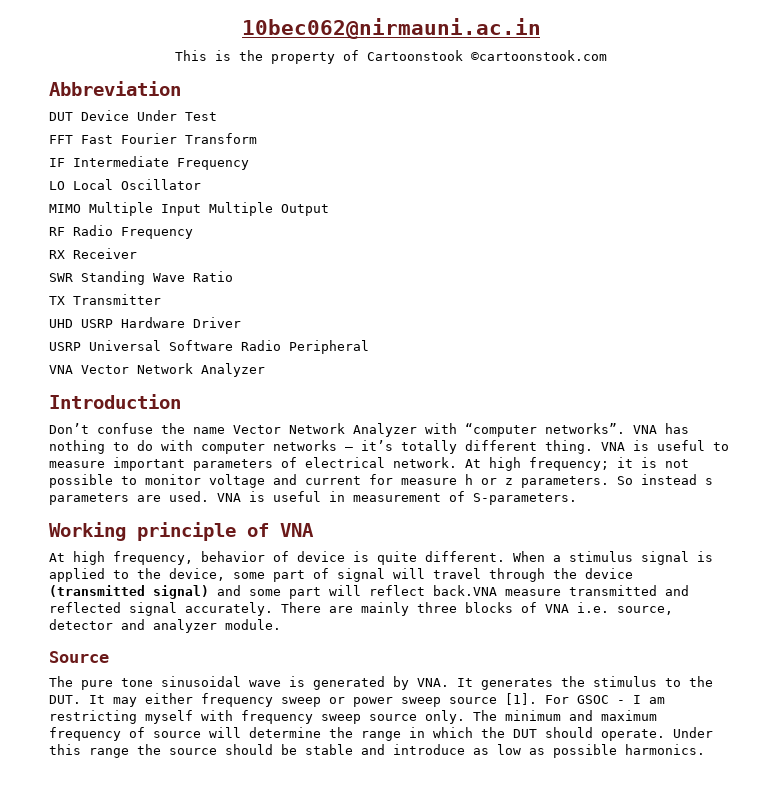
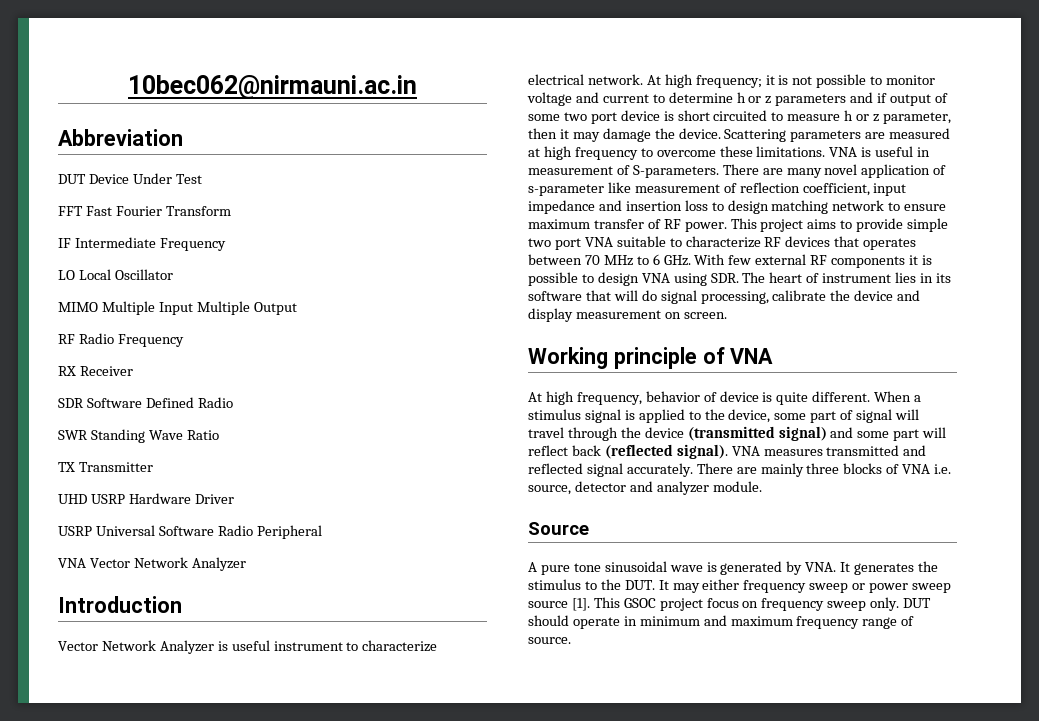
- This is the property of Cartoonstook ©cartoonstook.com
+ SDR Software Defined Radio
- Don’t confuse the name Vector Network Analyzer with “computer networks”. VNA has nothing to do with computer networks – it’s totally different thing. VNA is useful to measure important parameters of electrical network.
+ Vector Network Analyzer is useful instrument to characterize electrical network.
- At high frequency; it is not possible to monitor voltage and current for measure h or z parameters. So instead s parameters are used.
+ At high frequency; it is not possible to monitor voltage and current to determine h or z parameters and if output of some two port device is short circuited to measure h or z parameter, then it may damage the device. Scattering parameters are measured at high frequency to overcome these limitations.
+ There are many novel application of s-parameter like measurement of reflection coefficient, input impedance and insertion loss to design matching network to ensure maximum transfer of RF power. This project aims to provide simple two port VNA suitable to characterize RF devices that operates between 70 MHz to 6 GHz. With few external RF components it is possible to design VNA using SDR. The heart of instrument lies in its software that will do signal processing, calibrate the device and display measurement on screen.
- When a stimulus signal is applied to the device, some part of signal will travel through the device (transmitted signal) and some part will reflect back.VNA measure transmitted and reflected signal accurately.
+ When a stimulus signal is applied to the device, some part of signal will travel through the device (transmitted signal) and some part will reflect back (reflected signal). VNA measures transmitted and reflected signal accurately.
- The pure tone sinusoidal wave is generated by VNA. It generates the stimulus to the DUT. It may either frequency sweep or power sweep source [1].
+ A pure tone sinusoidal wave is generated by VNA. It generates the stimulus to the DUT. It may either frequency sweep or power sweep source [1].
- For GSOC - I am restricting myself with frequency sweep source only. The minimum and maximum frequency of source will determine the range in which the DUT should operate. Under this range the source should be stable and introduce as low as possible harmonics.
+ This GSOC project focus on frequency sweep only. DUT should operate in minimum and maximum frequency range of source.

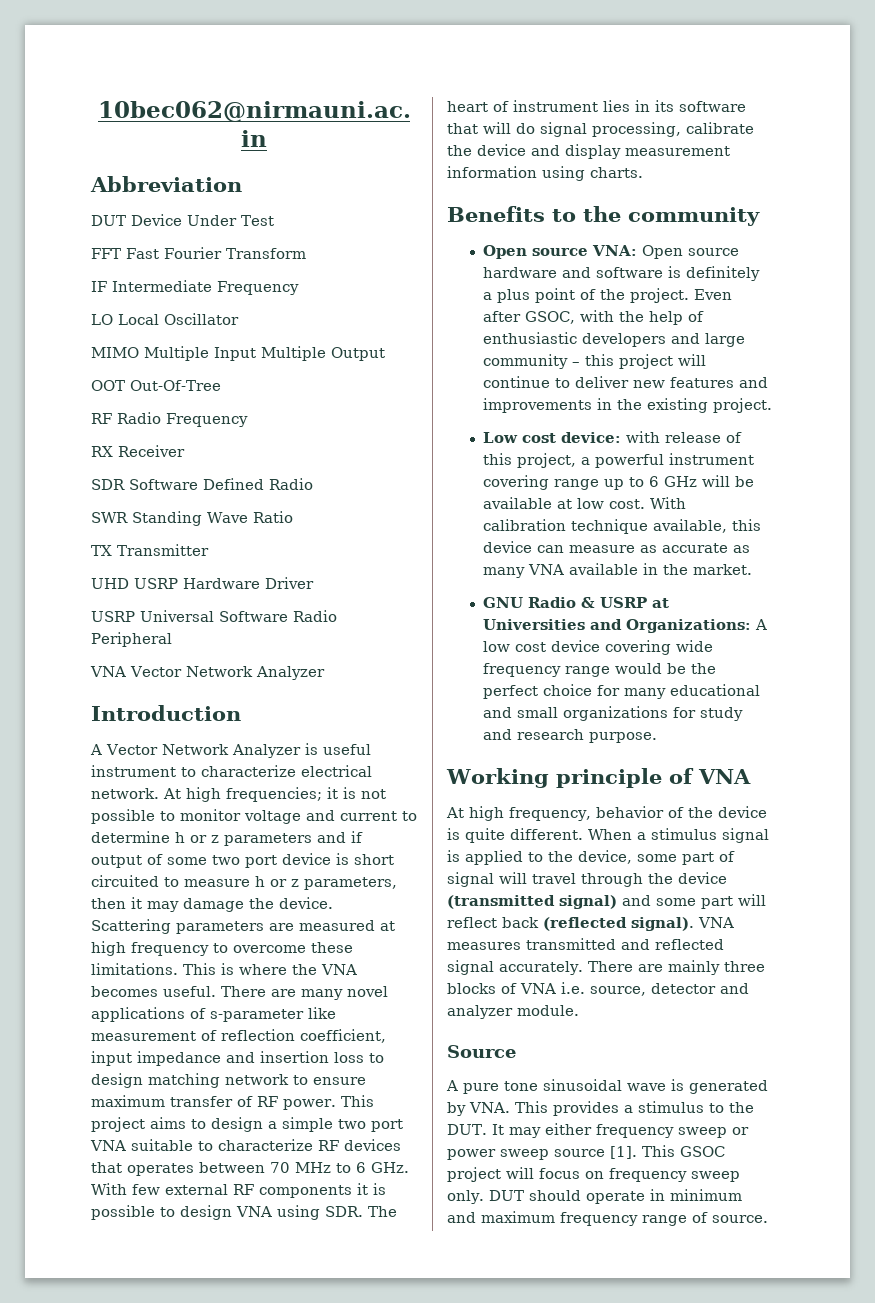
+ OOT Out-Of-Tree
- Vector Network Analyzer is useful instrument to characterize electrical network.
+ A Vector Network Analyzer is useful instrument to characterize electrical network.
- At high frequency; it is not possible to monitor voltage and current to determine h or z parameters and if output of some two port device is short circuited to measure h or z parameter, then it may damage the device.
+ At high frequencies; it is not possible to monitor voltage and current to determine h or z parameters and if output of some two port device is short circuited to measure h or z parameters, then it may damage the device.
- VNA is useful in measurement of S-parameters.
+ This is where the VNA becomes useful.
- There are many novel application of s-parameter like measurement of reflection coefficient, input impedance and insertion loss to design matching network to ensure maximum transfer of RF power.
+ There are many novel applications of s-parameter like measurement of reflection coefficient, input impedance and insertion loss to design matching network to ensure maximum transfer of RF power.
- This project aims to provide simple two port VNA suitable to characterize RF devices that operates between 70 MHz to 6 GHz. With few external RF components it is possible to design VNA using SDR. The heart of instrument lies in its software that will do signal processing, calibrate the device and display measurement on screen.
+ This project aims to design a simple two port VNA suitable to characterize RF devices that operates between 70 MHz to 6 GHz. With few external RF components it is possible to design VNA using SDR. The heart of instrument lies in its software that will do signal processing, calibrate the device and display measurement information using charts.
+ Benefits to the community
+ Open source VNA: Open source hardware and software is definitely a plus point of the project. Even after GSOC, with the help of enthusiastic developers and large community – this project will continue to deliver new features and improvements in the existing project.
+ Low cost device: with release of this project, a powerful instrument covering range up to 6 GHz will be available at low cost. With calibration technique available, this device can measure as accurate as many VNA available in the market.
+ GNU Radio & USRP at Universities and Organizations: A low cost device covering wide frequency range would be the perfect choice for many educational and small organizations for study and research purpose.
- At high frequency, behavior of device is quite different.
+ At high frequency, behavior of the device is quite different.
- A pure tone sinusoidal wave is generated by VNA. It generates the stimulus to the DUT. It may either frequency sweep or power sweep source [1].
+ A pure tone sinusoidal wave is generated by VNA. This provides a stimulus to the DUT. It may either frequency sweep or power sweep source [1].
- This GSOC project focus on frequency sweep only.
+ This GSOC project will focus on frequency sweep only.

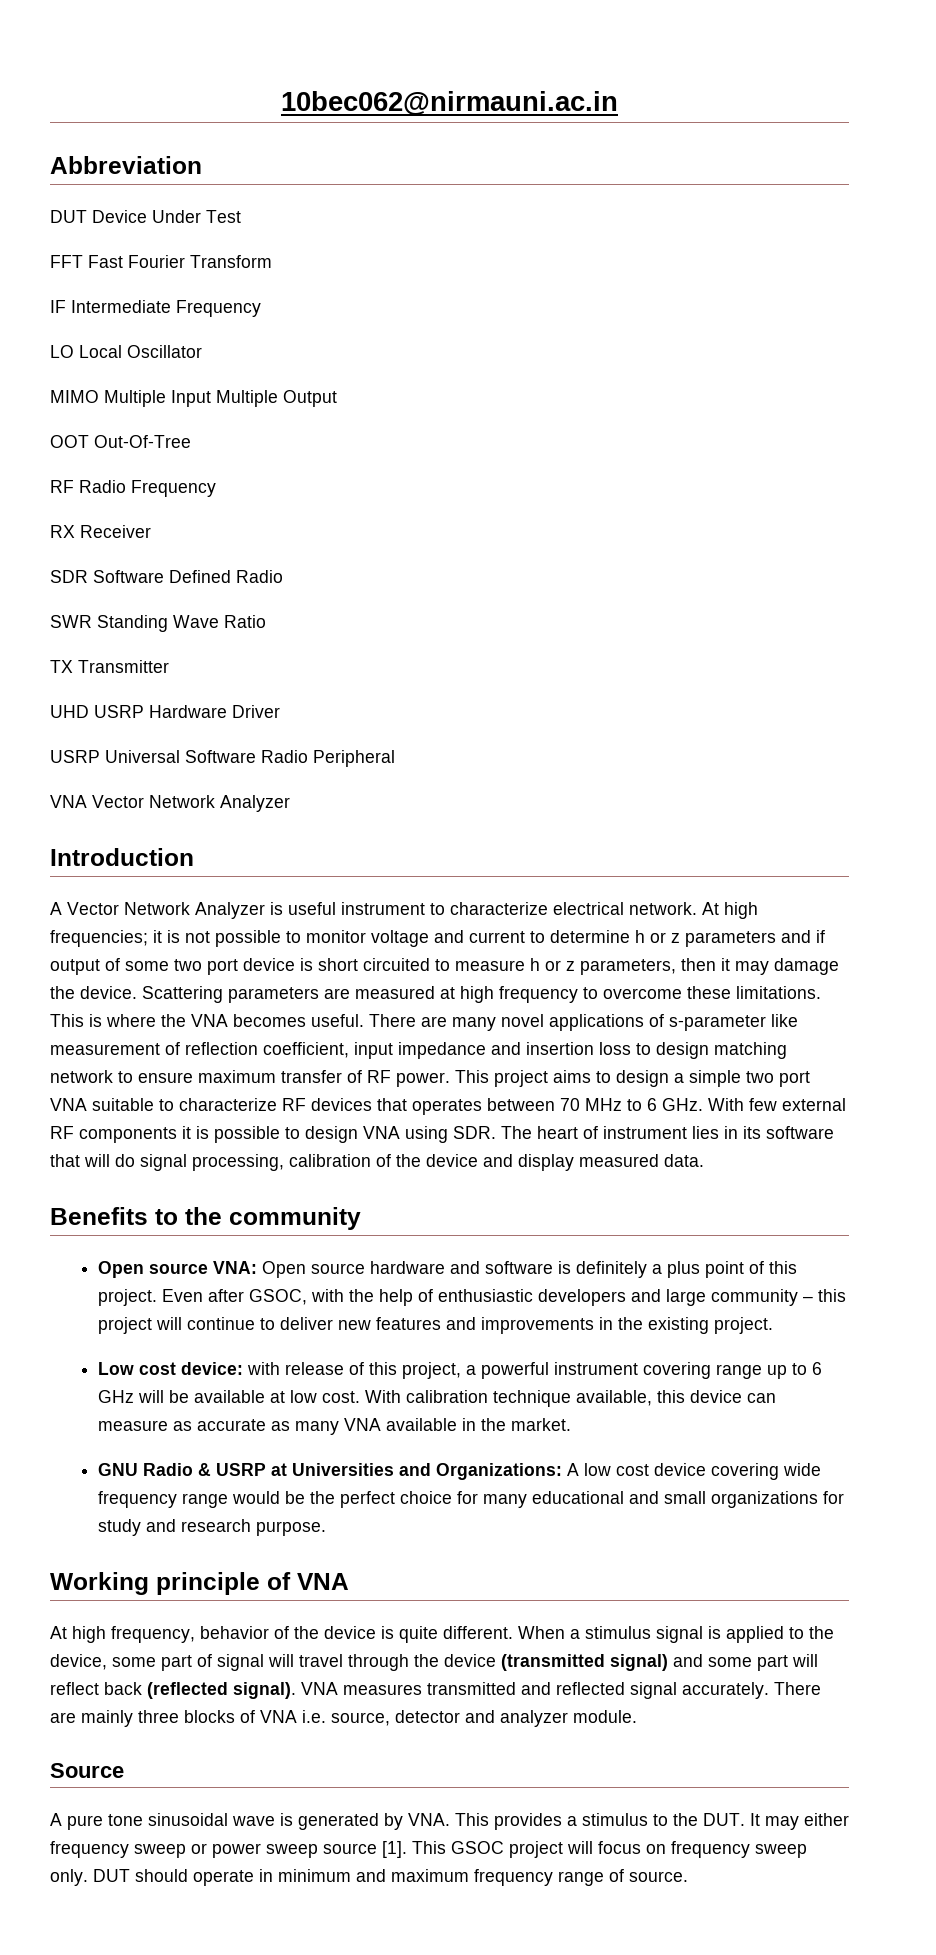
- This project aims to design a simple two port VNA suitable to characterize RF devices that operates between 70 MHz to 6 GHz. With few external RF components it is possible to design VNA using SDR. The heart of instrument lies in its software that will do signal processing, calibrate the device and display measurement information using charts.
+ This project aims to design a simple two port VNA suitable to characterize RF devices that operates between 70 MHz to 6 GHz. With few external RF components it is possible to design VNA using SDR. The heart of instrument lies in its software that will do signal processing, calibration of the device and display measured data.
- Open source VNA: Open source hardware and software is definitely a plus point of the project.
+ Open source VNA: Open source hardware and software is definitely a plus point of this project.

